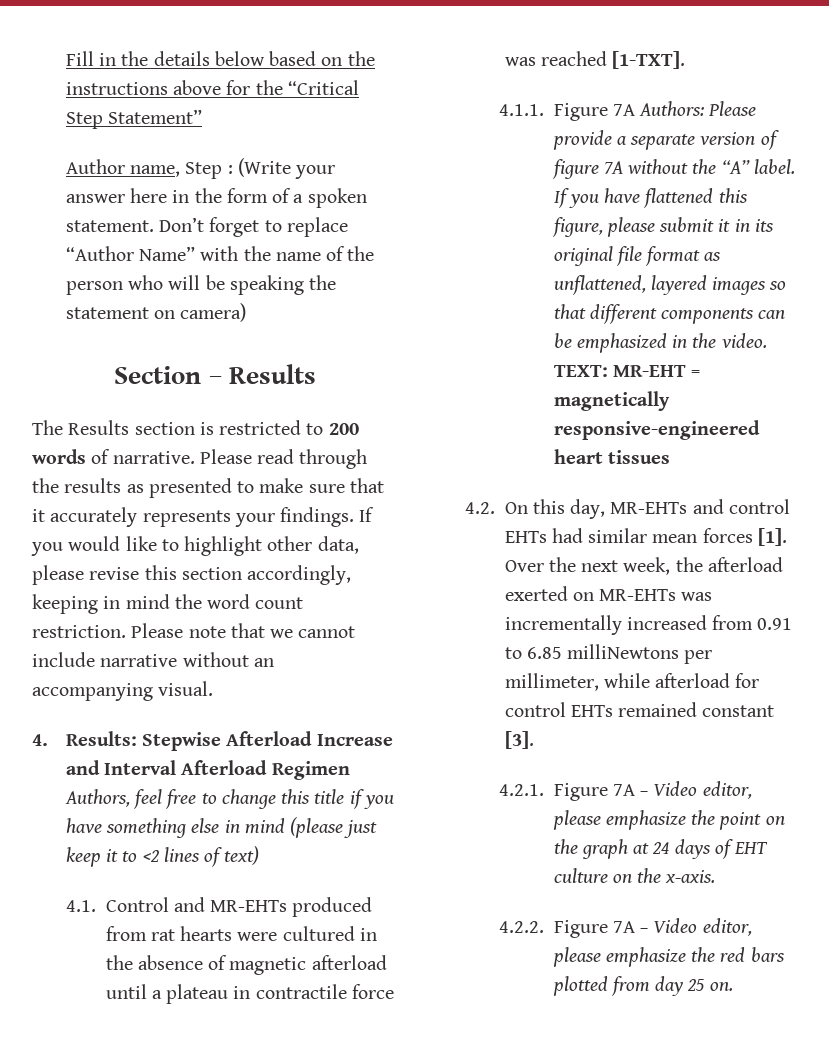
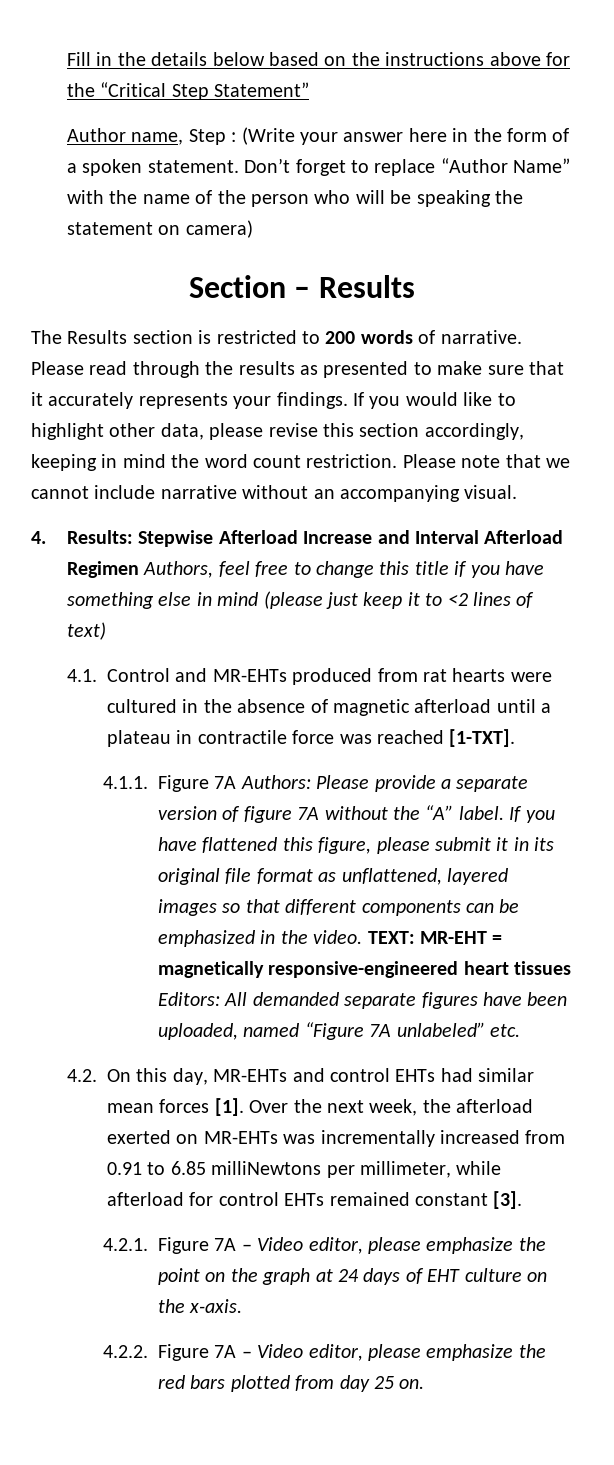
- TEXT: MR-EHT = magnetically responsive-engineered heart tissues
+ TEXT: MR-EHT = magnetically responsive-engineered heart tissues Editors: All demanded separate figures have been uploaded, named “Figure 7A unlabeled” etc.

